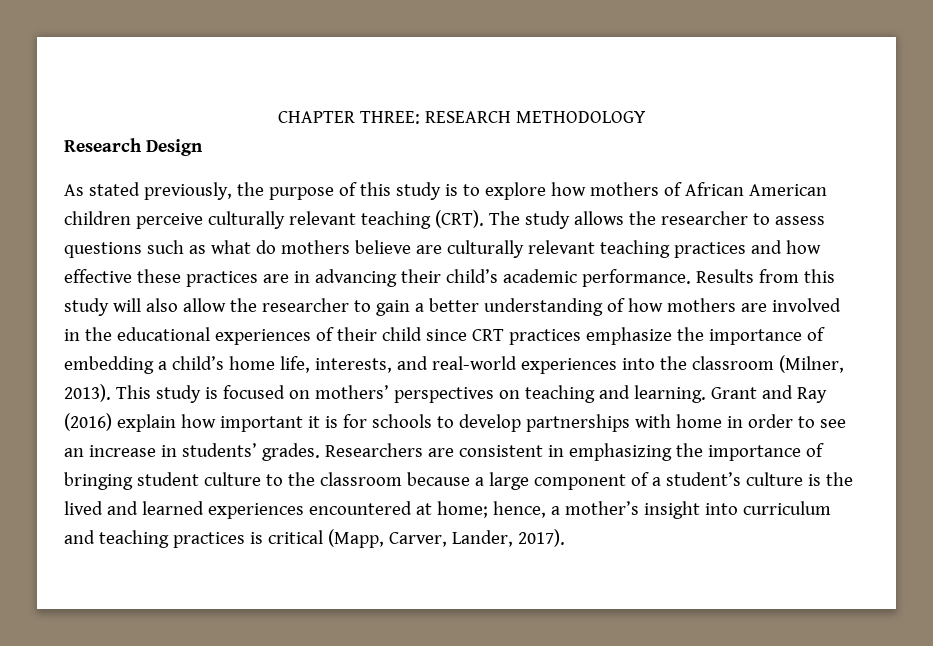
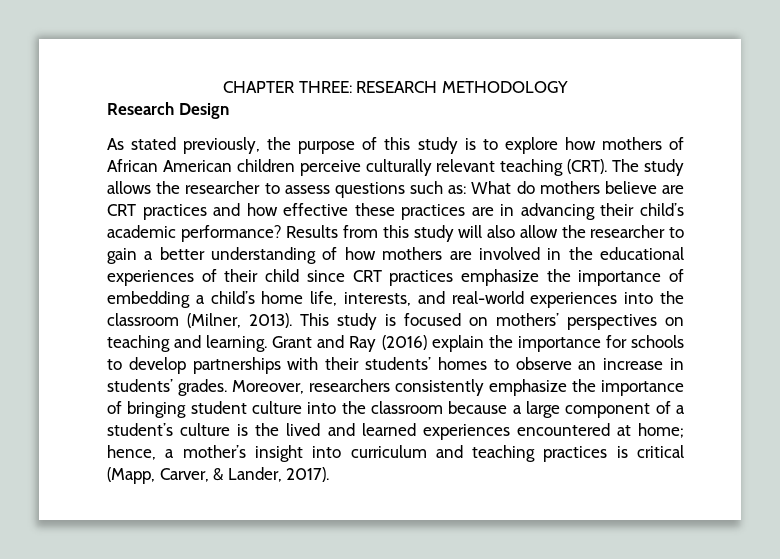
- The study allows the researcher to assess questions such as what do mothers believe are culturally relevant teaching practices and how effective these practices are in advancing their child’s academic performance.
+ The study allows the researcher to assess questions such as: What do mothers believe are CRT practices and how effective these practices are in advancing their child’s academic performance?
- Grant and Ray (2016) explain how important it is for schools to develop partnerships with home in order to see an increase in students’ grades.
+ Grant and Ray (2016) explain the importance for schools to develop partnerships with their students’ homes to observe an increase in students’ grades.
- Researchers are consistent in emphasizing the importance of bringing student culture to the classroom because a large component of a student’s culture is the lived and learned experiences encountered at home; hence, a mother’s insight into curriculum and teaching practices is critical (Mapp, Carver, Lander, 2017).
+ Moreover, researchers consistently emphasize the importance of bringing student culture into the classroom because a large component of a student’s culture is the lived and learned experiences encountered at home; hence, a mother’s insight into curriculum and teaching practices is critical (Mapp, Carver, & Lander, 2017).

